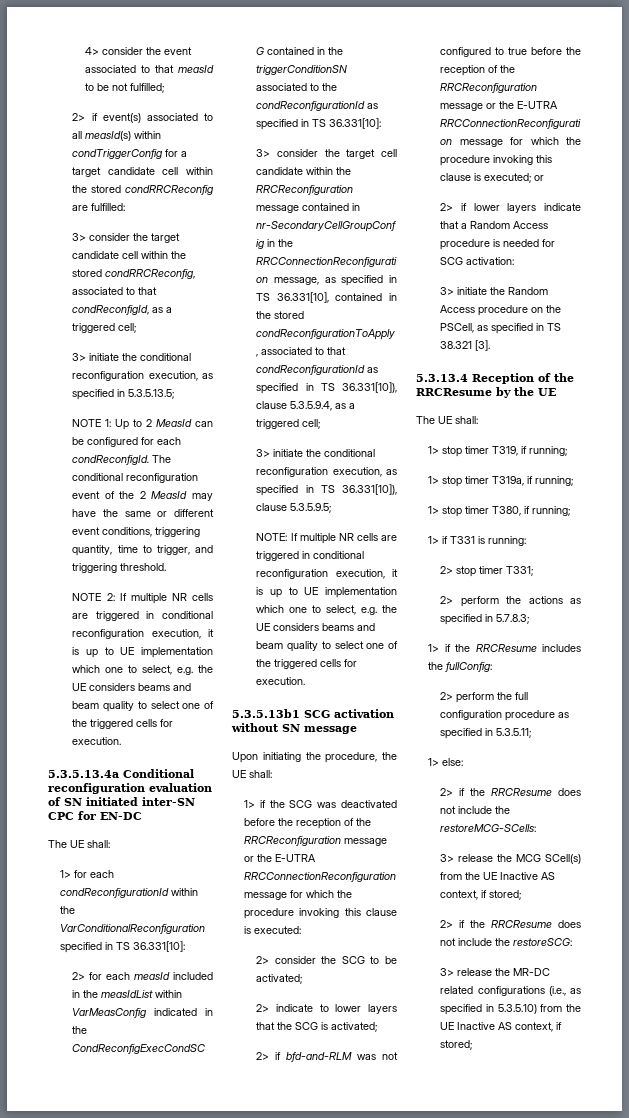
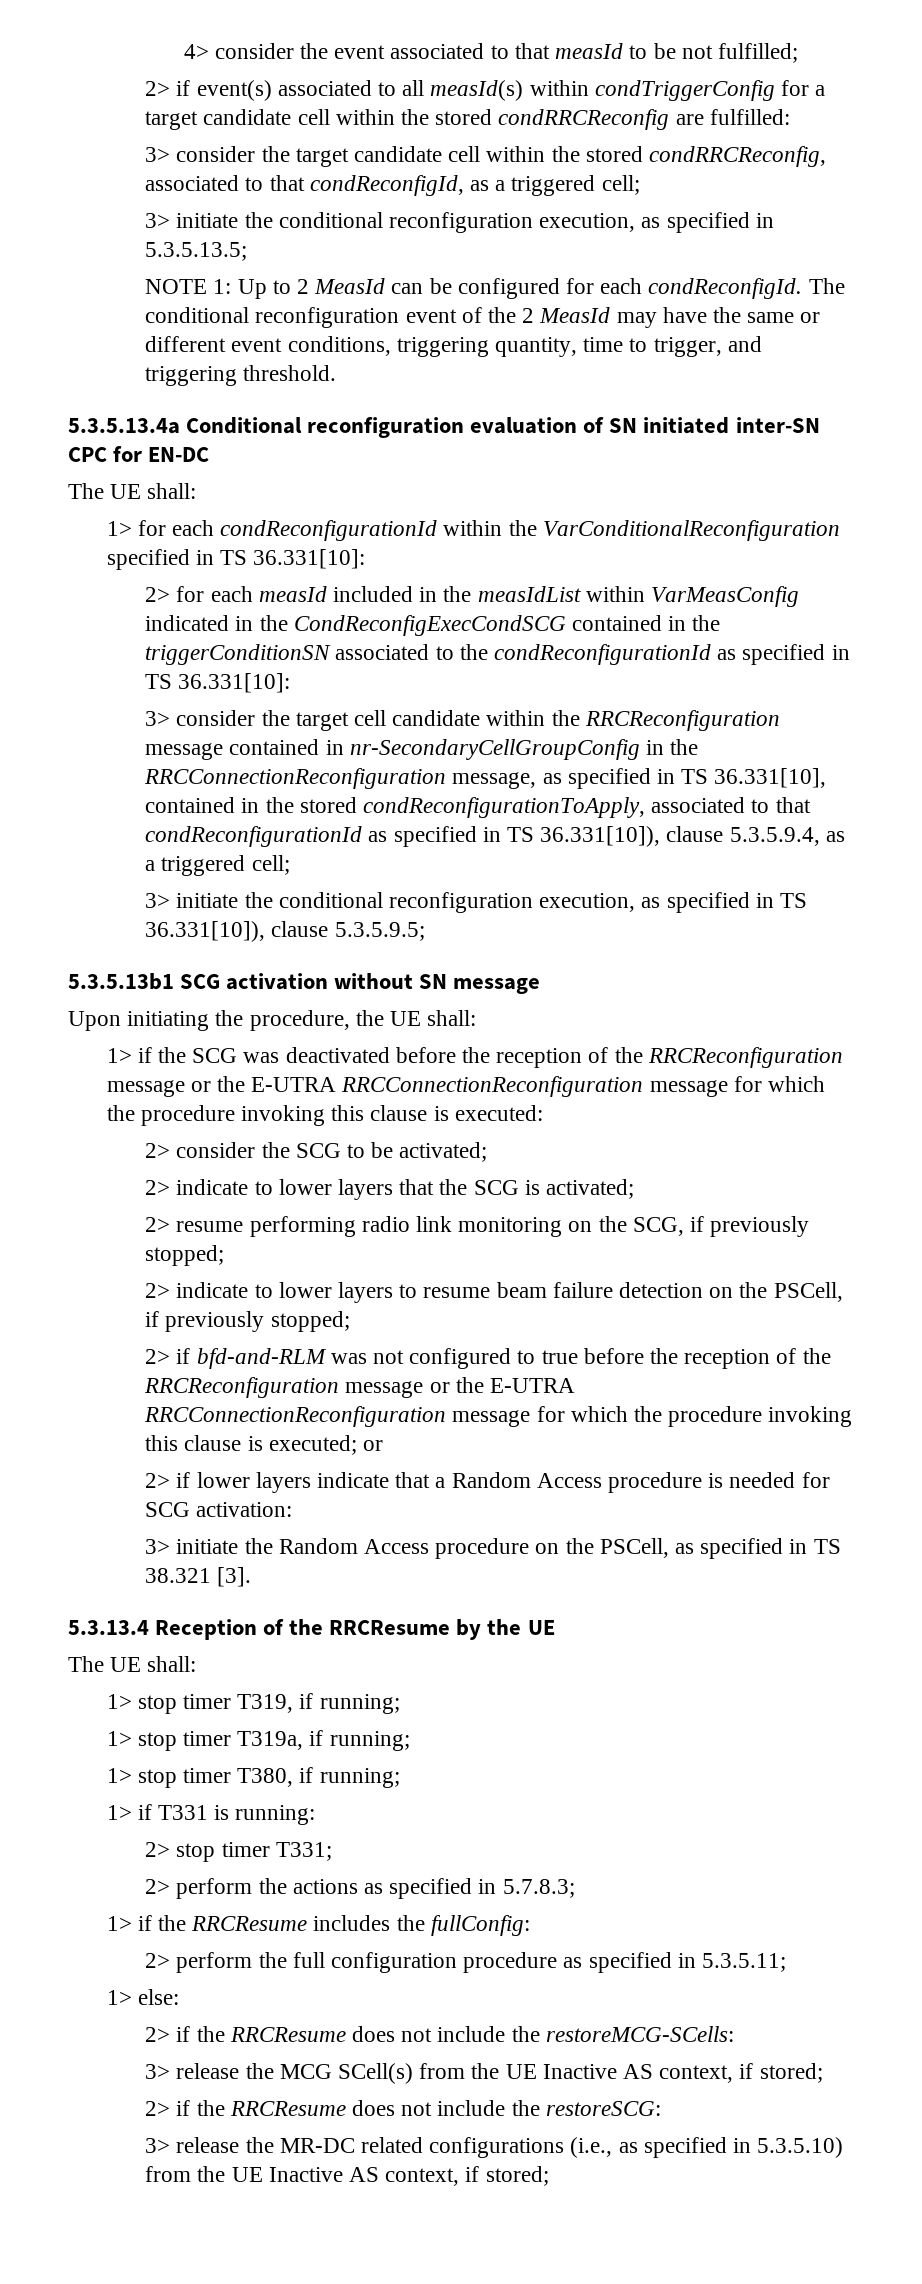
- NOTE 2: If multiple NR cells are triggered in conditional reconfiguration execution, it is up to UE implementation which one to select, e.g. the UE considers beams and beam quality to select one of the triggered cells for execution.
- NOTE: If multiple NR cells are triggered in conditional reconfiguration execution, it is up to UE implementation which one to select, e.g. the UE considers beams and beam quality to select one of the triggered cells for execution.
+ 2> resume performing radio link monitoring on the SCG, if previously stopped;
+ 2> indicate to lower layers to resume beam failure detection on the PSCell, if previously stopped;

